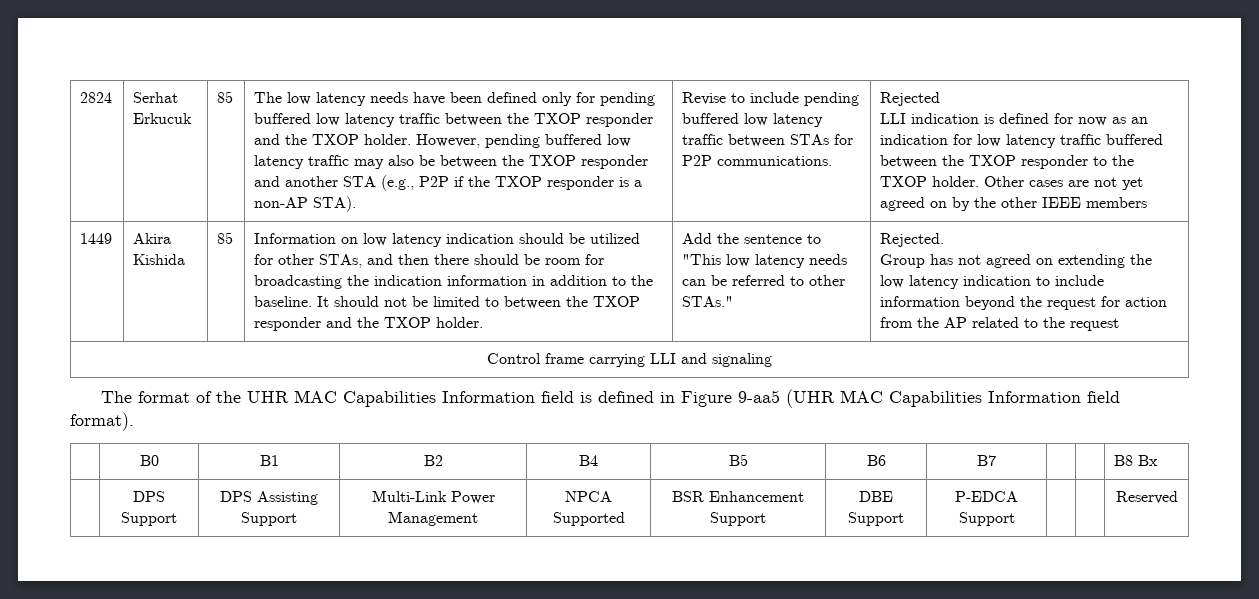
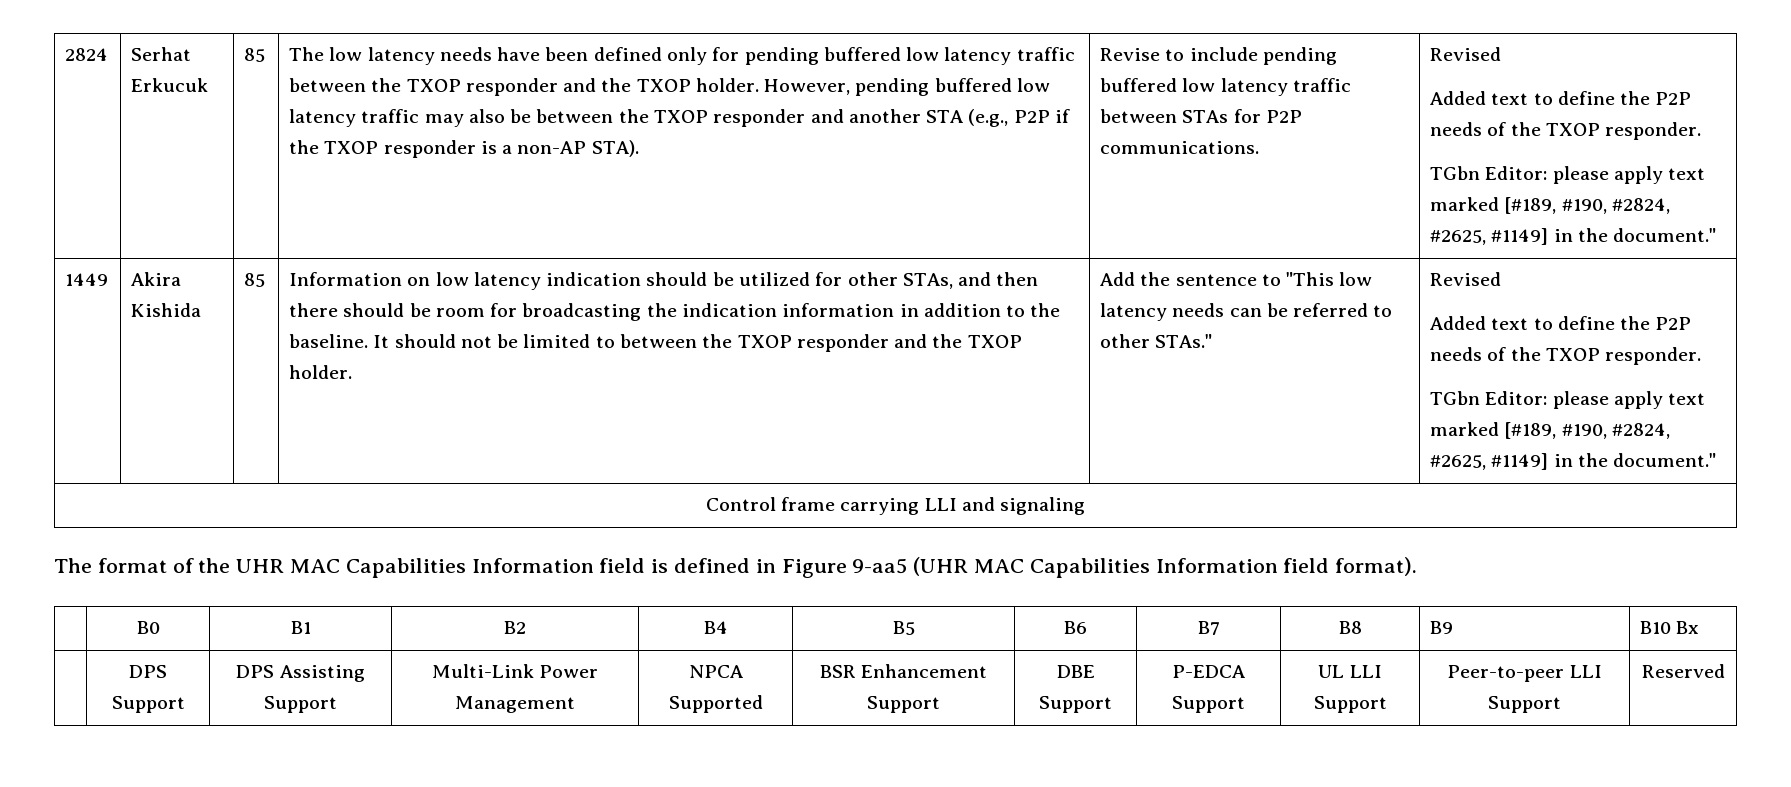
- Revise to include pending buffered low latency traffic between STAs for P2P communications. | Rejected
- LLI indication is defined for now as an indication for low latency traffic buffered between the TXOP responder to the TXOP holder. Other cases are not yet agreed on by the other IEEE members
+ Revise to include pending buffered low latency traffic between STAs for P2P communications. | Revised
+ Added text to define the P2P needs of the TXOP responder.
+ TGbn Editor: please apply text marked [#189, #190, #2824, #2625, #1149] in the document."
- Add the sentence to "This low latency needs can be referred to other STAs." | Rejected.
- Group has not agreed on extending the low latency indication to include information beyond the request for action from the AP related to the request
+ Add the sentence to "This low latency needs can be referred to other STAs." | Revised
+ Added text to define the P2P needs of the TXOP responder.
+ TGbn Editor: please apply text marked [#189, #190, #2824, #2625, #1149] in the document."
- | B0 | B1 | B2 | B4 | B5 | B6 | B7 | | | B8 Bx
+ | B0 | B1 | B2 | B4 | B5 | B6 | B7 | B8 | B9 | B10 Bx
- | DPS Support | DPS Assisting Support | Multi-Link Power Management | NPCA Supported | BSR Enhancement Support | DBE Support | P-EDCA Support | | | Reserved
+ | DPS Support | DPS Assisting Support | Multi-Link Power Management | NPCA Supported | BSR Enhancement Support | DBE Support | P-EDCA Support | UL LLI Support | Peer-to-peer LLI Support | Reserved

